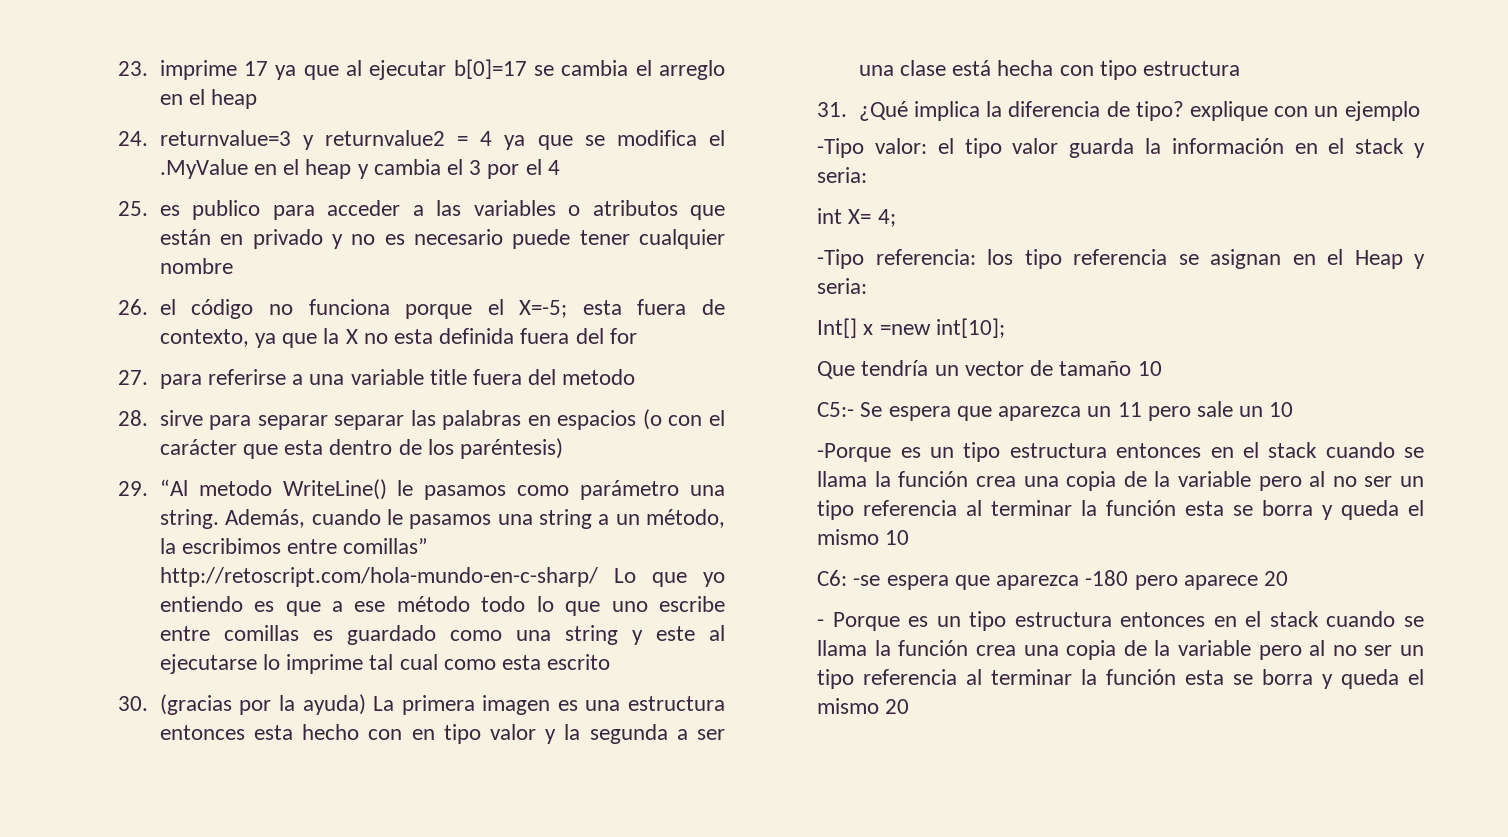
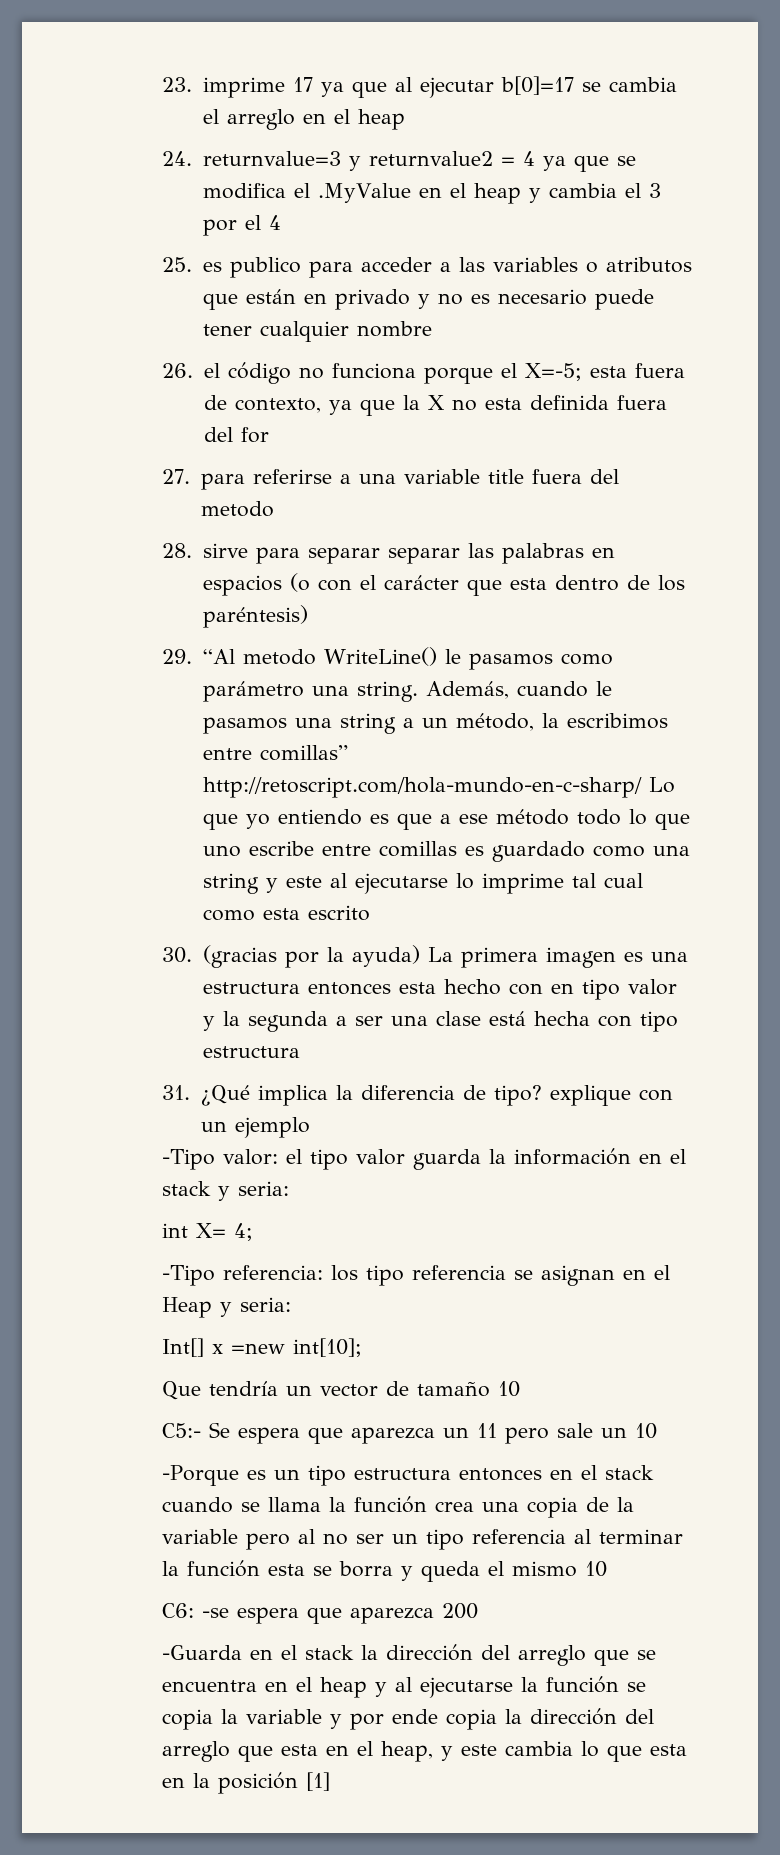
- C6: -se espera que aparezca -180 pero aparece 20
- - Porque es un tipo estructura entonces en el stack cuando se llama la función crea una copia de la variable pero al no ser un tipo referencia al terminar la función esta se borra y queda el mismo 20
+ C6: -se espera que aparezca 200
+ -Guarda en el stack la dirección del arreglo que se encuentra en el heap y al ejecutarse la función se copia la variable y por ende copia la dirección del arreglo que esta en el heap, y este cambia lo que esta en la posición [1]

